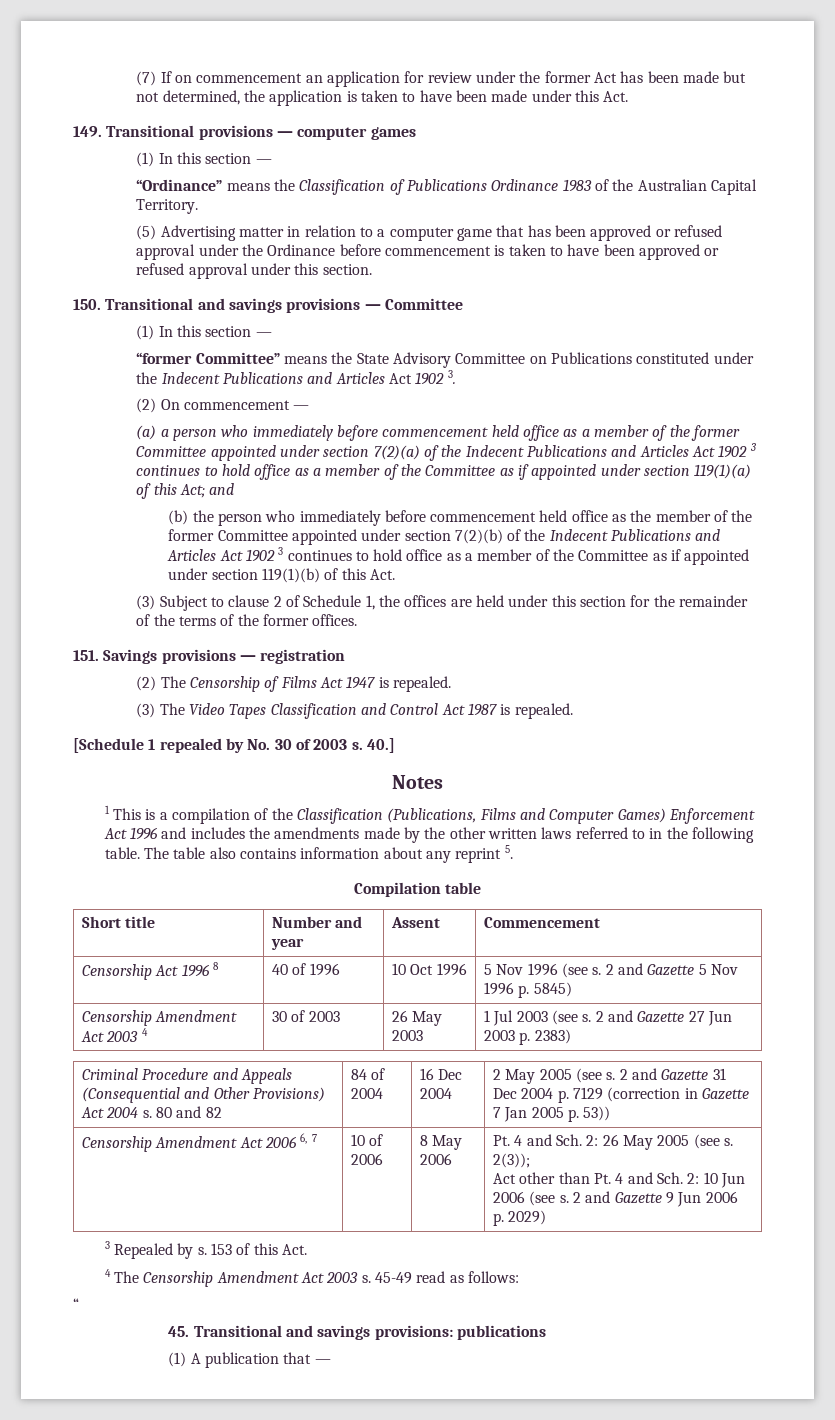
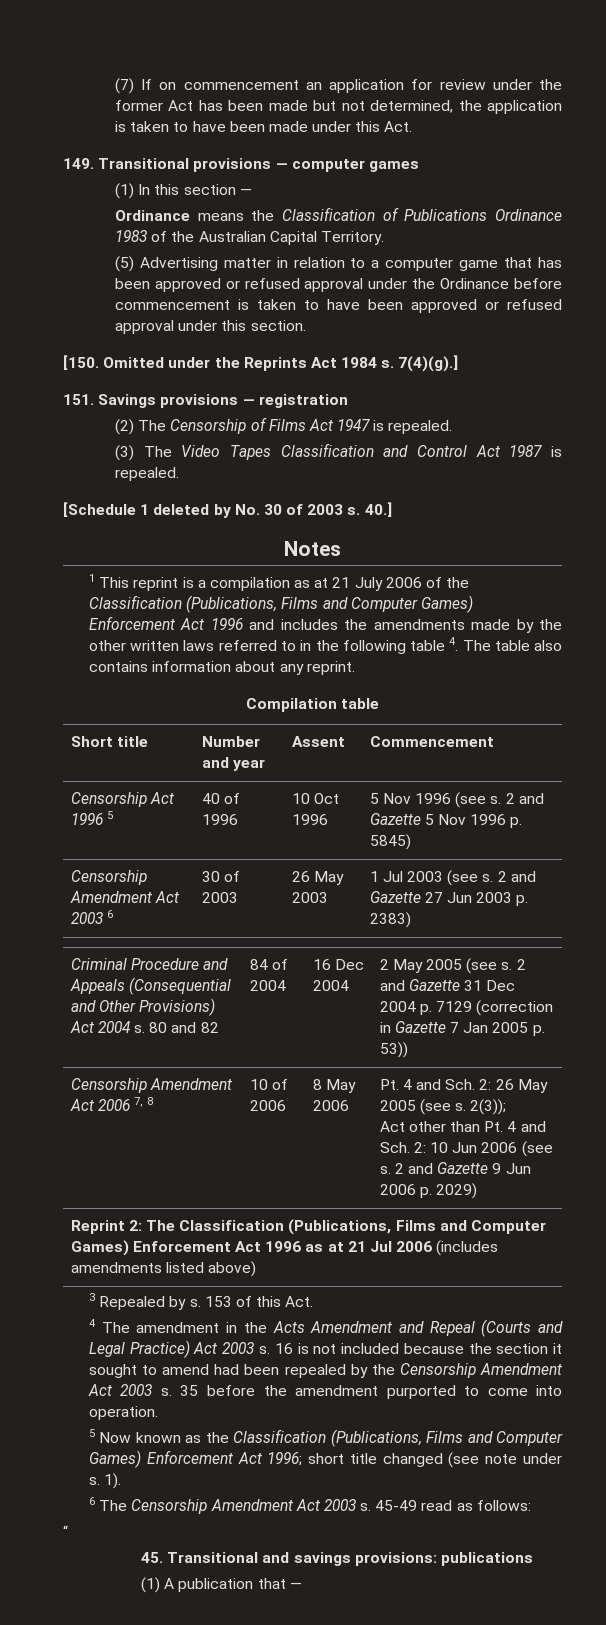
- “Ordinance” means the Classification of Publications Ordinance 1983 of the Australian Capital Territory.
+ Ordinance means the Classification of Publications Ordinance 1983 of the Australian Capital Territory.
- 150. Transitional and savings provisions — Committee
- (1) In this section —
- “former Committee” means the State Advisory Committee on Publications constituted under the Indecent Publications and Articles Act 1902 3.
- (2) On commencement —
- (a) a person who immediately before commencement held office as a member of the former Committee appointed under section 7(2)(a) of the Indecent Publications and Articles Act 1902 3 continues to hold office as a member of the Committee as if appointed under section 119(1)(a) of this Act; and
- (b) the person who immediately before commencement held office as the member of the former Committee appointed under section 7(2)(b) of the Indecent Publications and Articles Act 1902 3 continues to hold office as a member of the Committee as if appointed under section 119(1)(b) of this Act.
- (3) Subject to clause 2 of Schedule 1, the offices are held under this section for the remainder of the terms of the former offices.
+ [150. Omitted under the Reprints Act 1984 s. 7(4)(g).]
- [Schedule 1 repealed by No. 30 of 2003 s.
+ [Schedule 1 deleted by No. 30 of 2003 s.
- 1 This is a compilation of the Classification (Publications, Films and Computer Games) Enforcement Act 1996 and includes the amendments made by the other written laws referred to in the following table. The table also contains information about any reprint 5.
+ 1 This reprint is a compilation as at 21 July 2006 of the Classification (Publications, Films and Computer Games) Enforcement Act 1996 and includes the amendments made by the other written laws referred to in the following table 4. The table also contains information about any reprint.
- Censorship Act 1996 8 | 40 of 1996 | 10 Oct 1996 | 5 Nov 1996 (see s. 2 and Gazette 5 Nov 1996 p. 5845)
+ Censorship Act 1996 5 | 40 of 1996 | 10 Oct 1996 | 5 Nov 1996 (see s. 2 and Gazette 5 Nov 1996 p. 5845)
- Censorship Amendment Act 2003 4 | 30 of 2003 | 26 May 2003 | 1 Jul 2003 (see s. 2 and Gazette 27 Jun 2003 p. 2383)
+ Censorship Amendment Act 2003 6 | 30 of 2003 | 26 May 2003 | 1 Jul 2003 (see s. 2 and Gazette 27 Jun 2003 p. 2383)
- Censorship Amendment Act 2006 6, 7
+ Censorship Amendment Act 2006 7, 8
+ Reprint 2: The Classification (Publications, Films and Computer Games) Enforcement Act 1996 as at 21 Jul 2006 (includes amendments listed above)
- 4 The Censorship Amendment Act 2003 s.
+ 4 The amendment in the Acts Amendment and Repeal (Courts and Legal Practice) Act 2003 s. 16 is not included because the section it sought to amend had been repealed by the Censorship Amendment Act 2003 s. 35 before the amendment purported to come into operation.
+ 5 Now known as the Classification (Publications, Films and Computer Games) Enforcement Act 1996; short title changed (see note under s. 1).
+ 6 The Censorship Amendment Act 2003 s.

